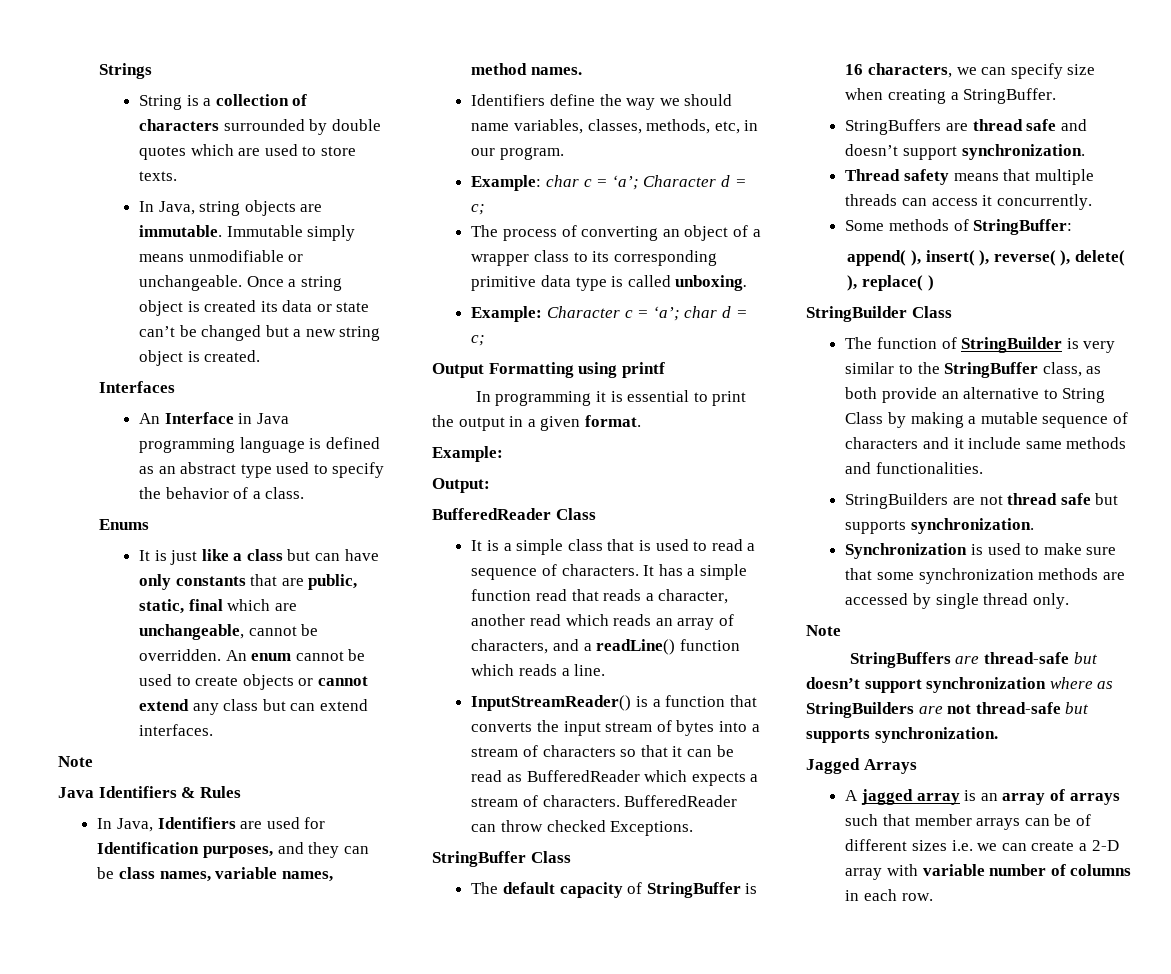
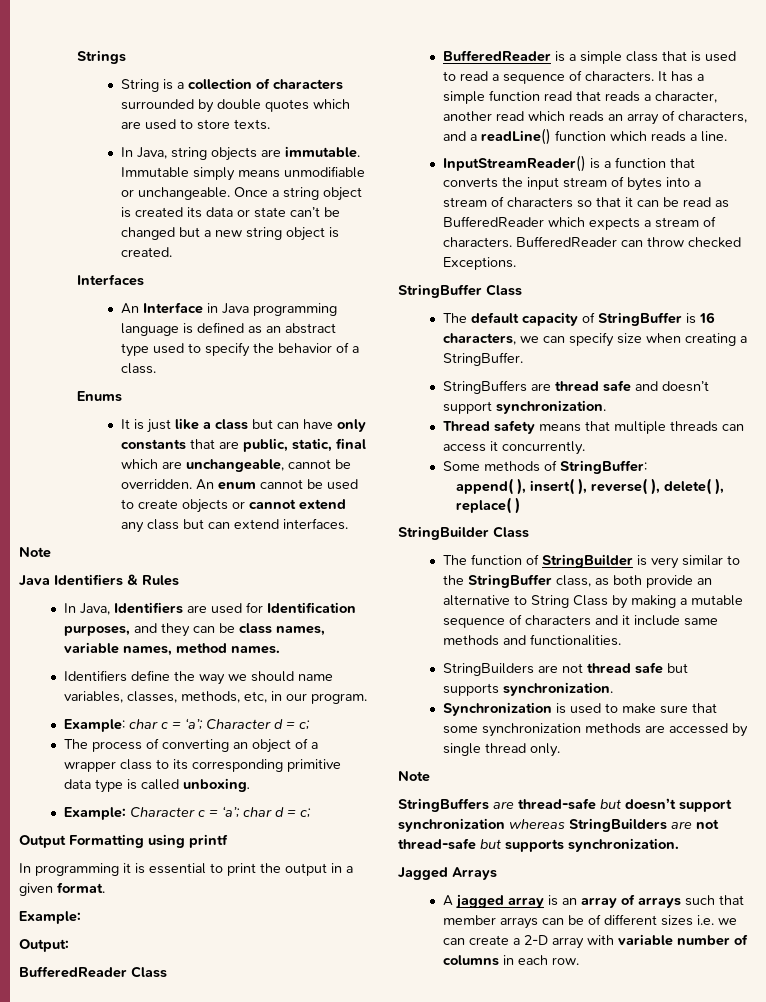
- It is a simple class that is used to read a sequence of characters.
+ BufferedReader is a simple class that is used to read a sequence of characters.
- StringBuffers are thread-safe but doesn’t support synchronization where as StringBuilders are not thread-safe but supports synchronization.
+ StringBuffers are thread-safe but doesn’t support synchronization whereas StringBuilders are not thread-safe but supports synchronization.

